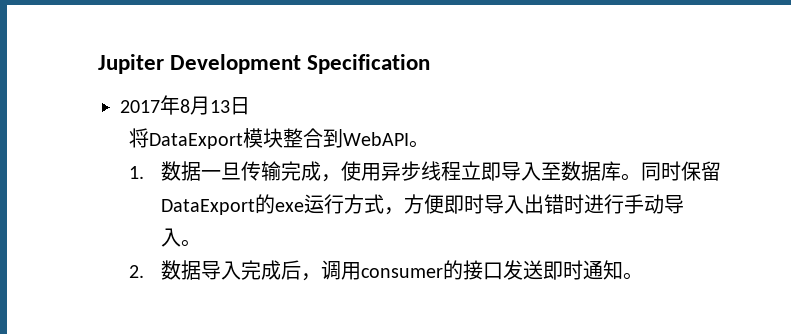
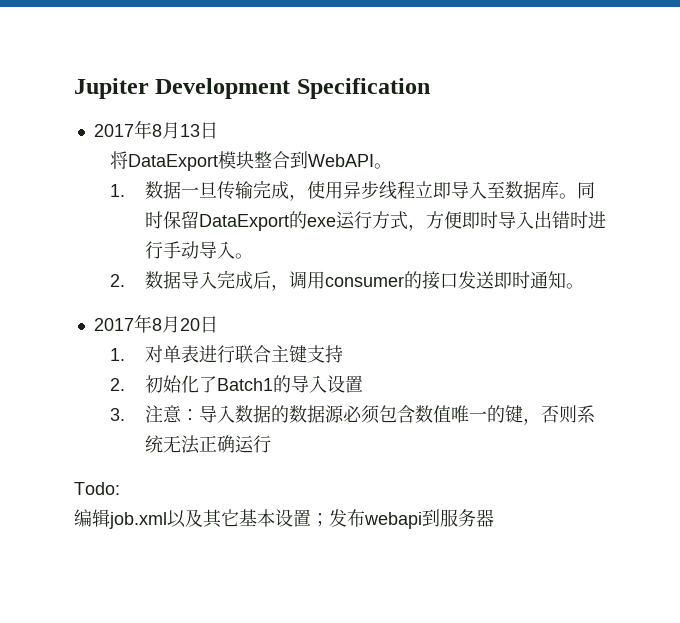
+ 2017年8月20日
+ 1.对单表进行联合主键支持
+ 2.初始化了Batch1的导入设置
+ 3.注意：导入数据的数据源必须包含数值唯一的键，否则系统无法正确运行
+ Todo:
+ 编辑job.xml以及其它基本设置；发布webapi到服务器

